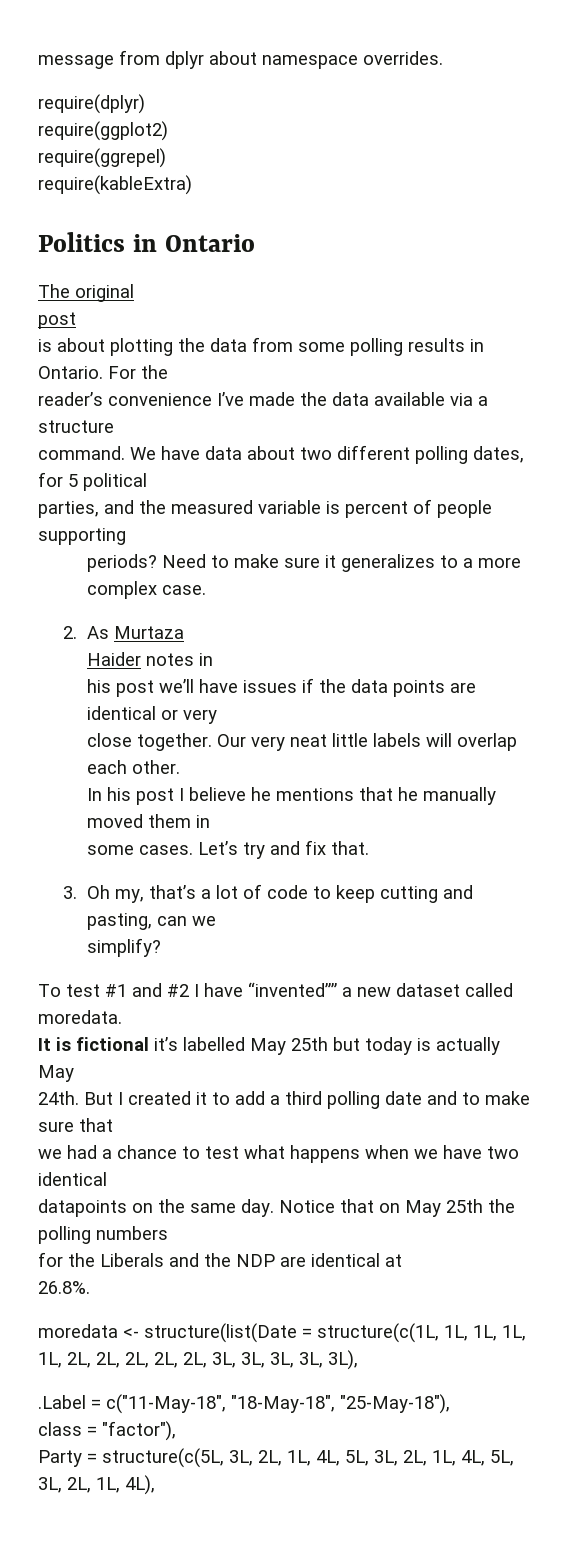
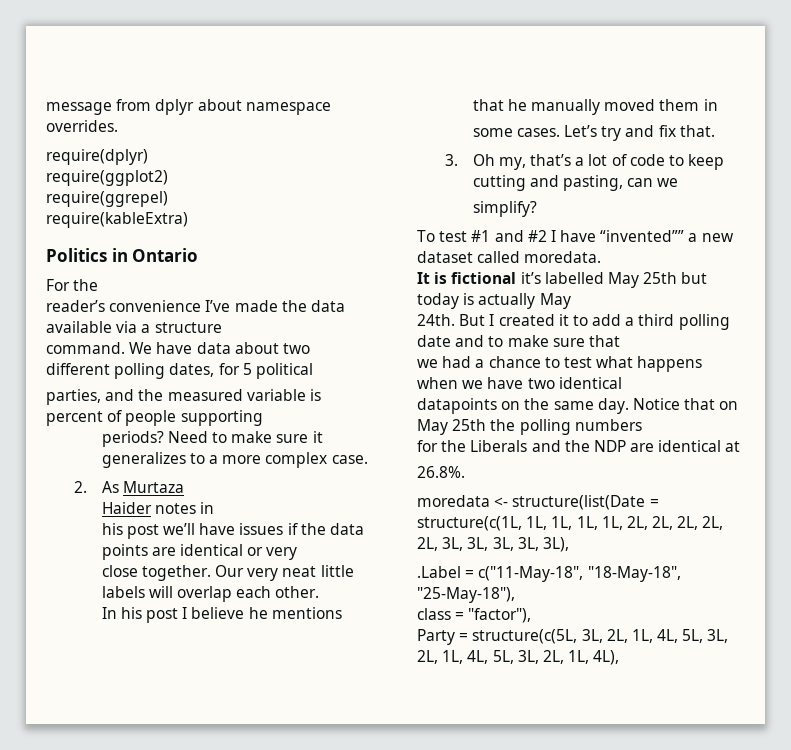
- The original
- post
- is about plotting the data from some polling results in Ontario.

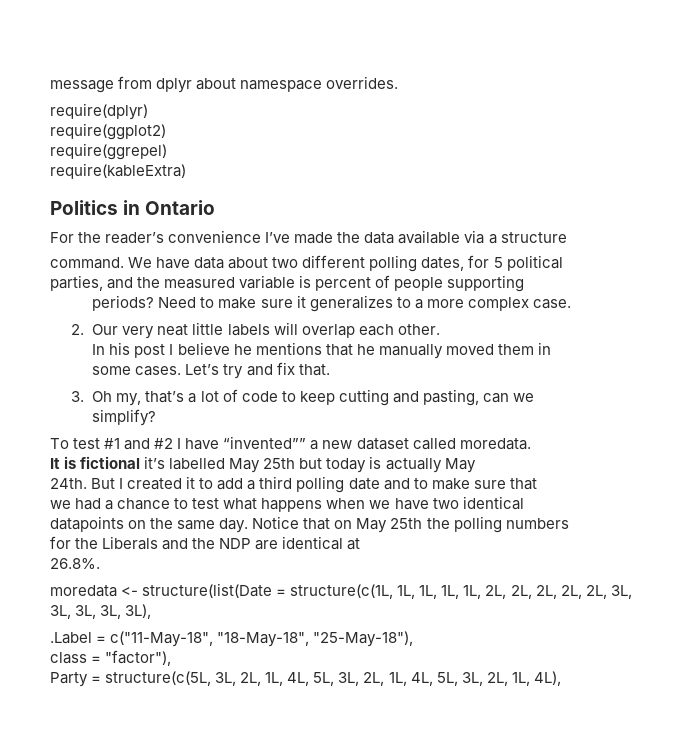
- For the
- reader’s convenience I’ve made the data available via a structure
+ For the reader’s convenience I’ve made the data available via a structure
- 2. As Murtaza
- Haider notes in
- his post we’ll have issues if the data points are identical or very
- close together. Our very neat little labels will overlap each other.
+ 2. Our very neat little labels will overlap each other.

